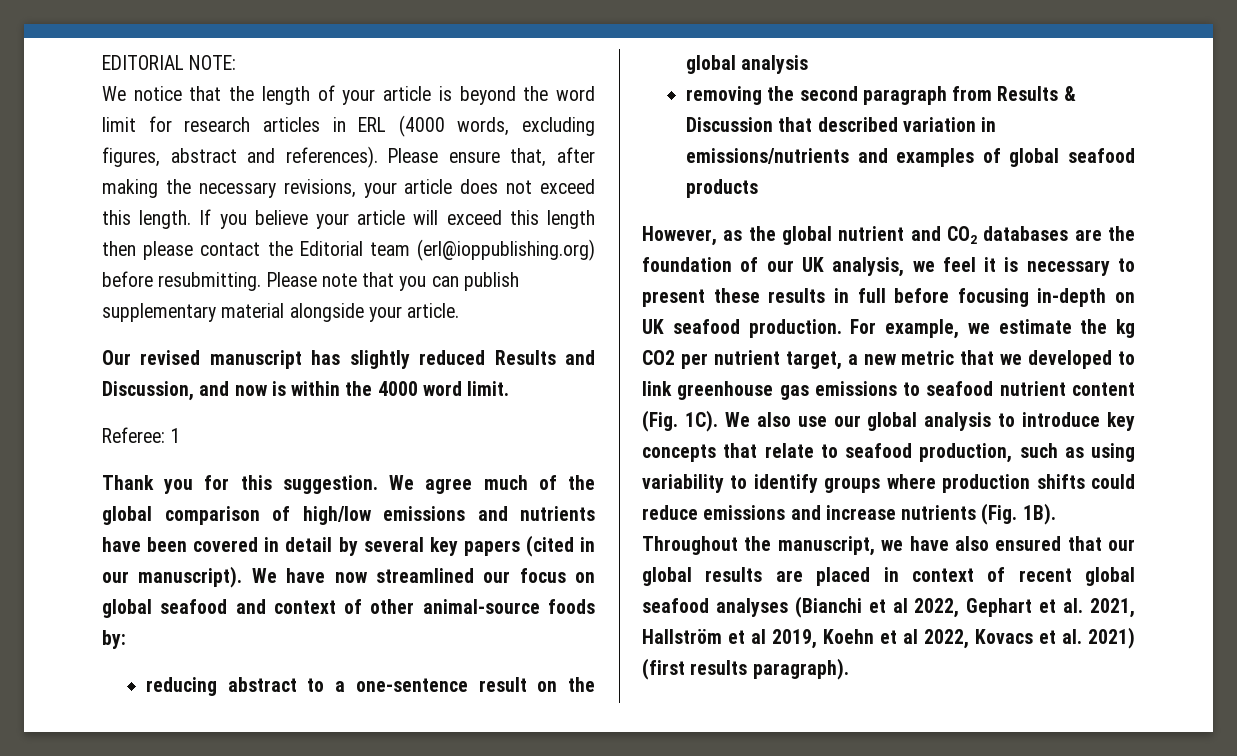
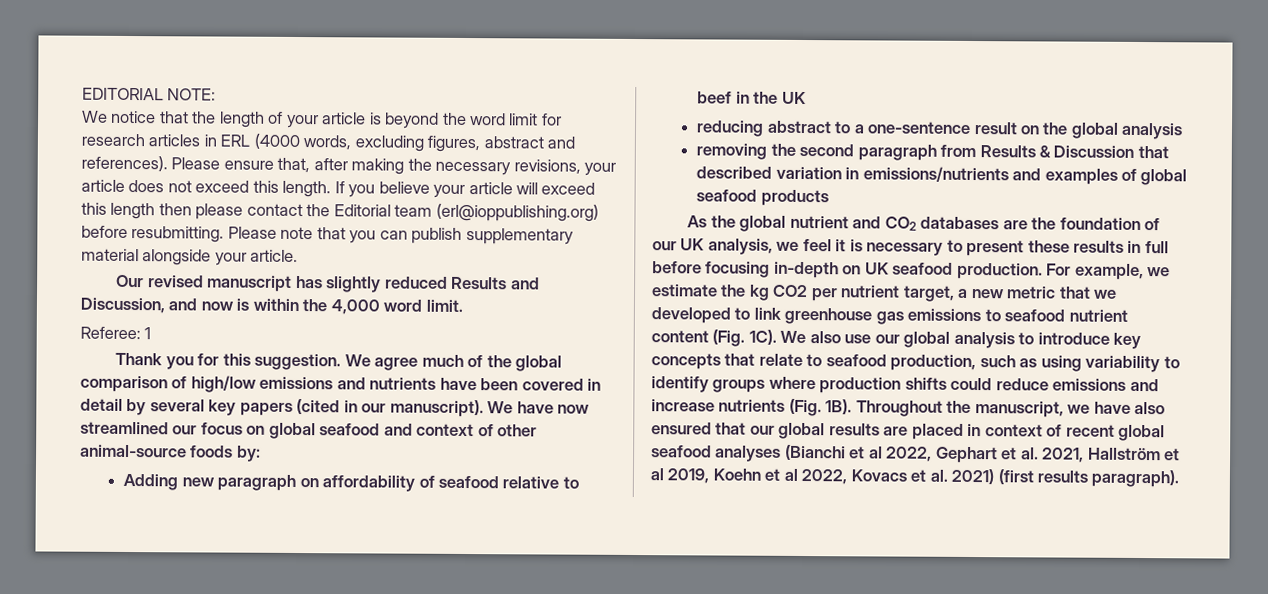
- Our revised manuscript has slightly reduced Results and Discussion, and now is within the 4000 word limit.
+ Our revised manuscript has slightly reduced Results and Discussion, and now is within the 4,000 word limit.
+ Adding new paragraph on affordability of seafood relative to beef in the UK
- However, as the global nutrient and CO2 databases are the foundation of our UK analysis, we feel it is necessary to present these results in full before focusing in-depth on UK seafood production.
+ As the global nutrient and CO2 databases are the foundation of our UK analysis, we feel it is necessary to present these results in full before focusing in-depth on UK seafood production.

